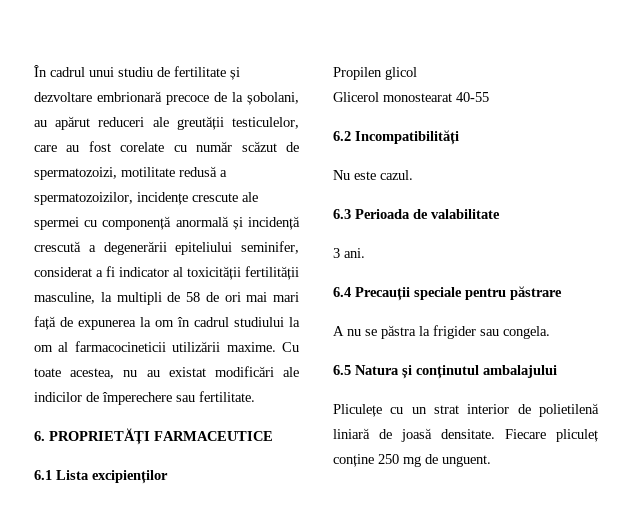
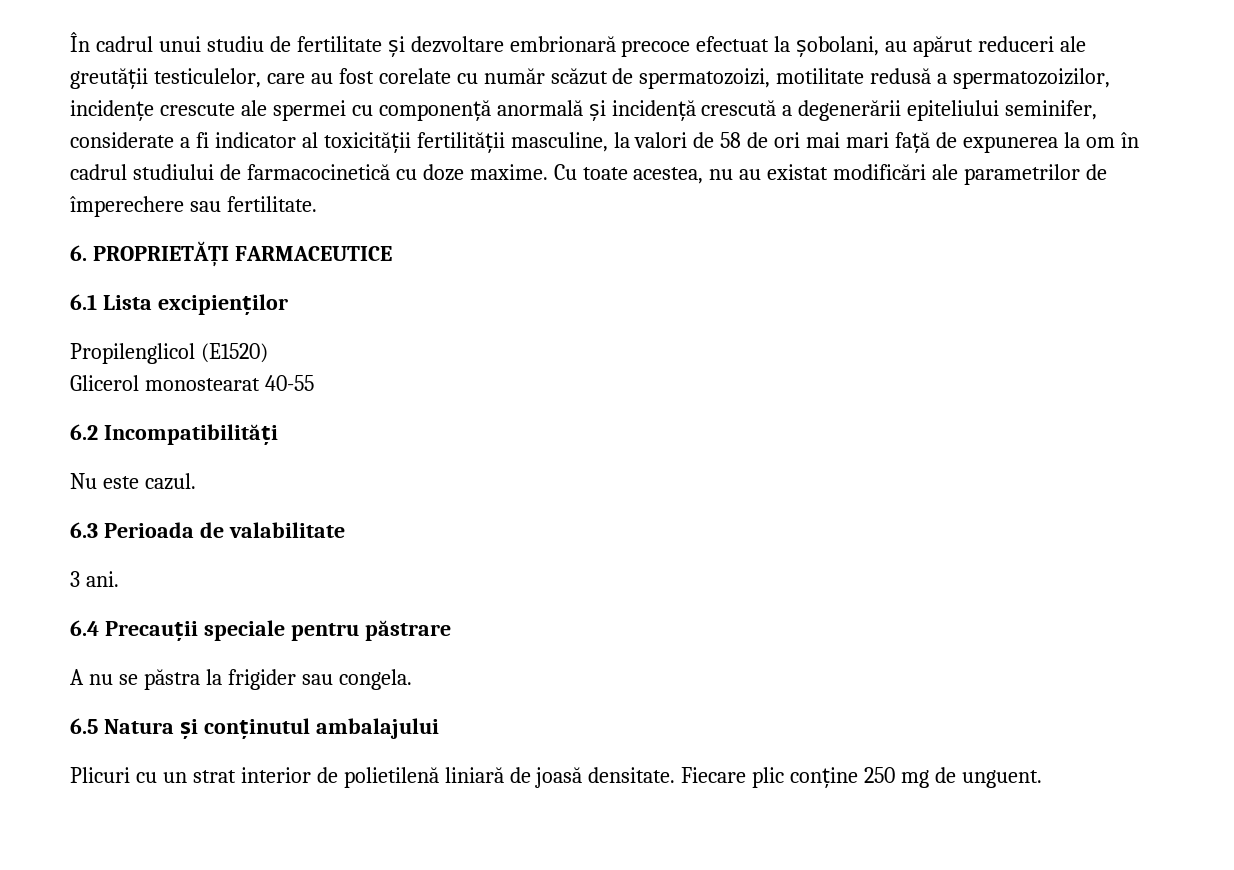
- În cadrul unui studiu de fertilitate și dezvoltare embrionară precoce de la șobolani, au apărut reduceri ale greutății testiculelor, care au fost corelate cu număr scăzut de spermatozoizi, motilitate redusă a spermatozoizilor, incidențe crescute ale spermei cu componență anormală și incidență crescută a degenerării epiteliului seminifer, considerat a fi indicator al toxicității fertilității masculine, la multipli de 58 de ori mai mari față de expunerea la om în cadrul studiului la om al farmacocineticii utilizării maxime.
+ În cadrul unui studiu de fertilitate și dezvoltare embrionară precoce efectuat la șobolani, au apărut reduceri ale greutății testiculelor, care au fost corelate cu număr scăzut de spermatozoizi, motilitate redusă a spermatozoizilor, incidențe crescute ale spermei cu componență anormală și incidență crescută a degenerării epiteliului seminifer, considerate a fi indicator al toxicității fertilității masculine, la valori de 58 de ori mai mari față de expunerea la om în cadrul studiului de farmacocinetică cu doze maxime.
- Cu toate acestea, nu au existat modificări ale indicilor de împerechere sau fertilitate.
+ Cu toate acestea, nu au existat modificări ale parametrilor de împerechere sau fertilitate.
- Propilen glicol
+ Propilenglicol (E1520)
- Pliculețe cu un strat interior de polietilenă liniară de joasă densitate.
+ Plicuri cu un strat interior de polietilenă liniară de joasă densitate.
- Fiecare pliculeț conține 250 mg de unguent.
+ Fiecare plic conține 250 mg de unguent.

